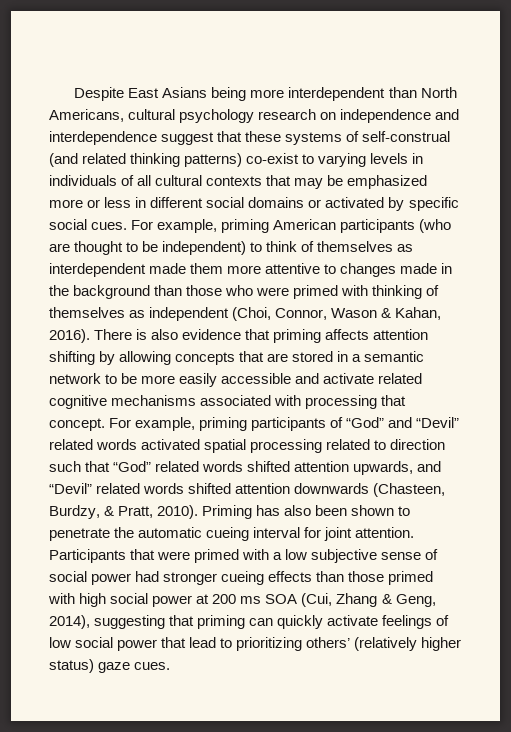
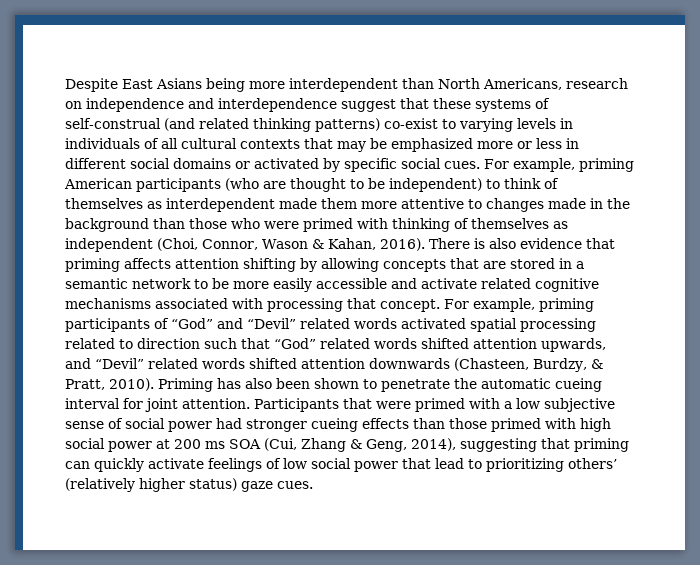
- Despite East Asians being more interdependent than North Americans, cultural psychology research on independence and interdependence suggest that these systems of self-construal (and related thinking patterns) co-exist to varying levels in individuals of all cultural contexts that may be emphasized more or less in different social domains or activated by specific social cues.
+ Despite East Asians being more interdependent than North Americans, research on independence and interdependence suggest that these systems of self-construal (and related thinking patterns) co-exist to varying levels in individuals of all cultural contexts that may be emphasized more or less in different social domains or activated by specific social cues.

